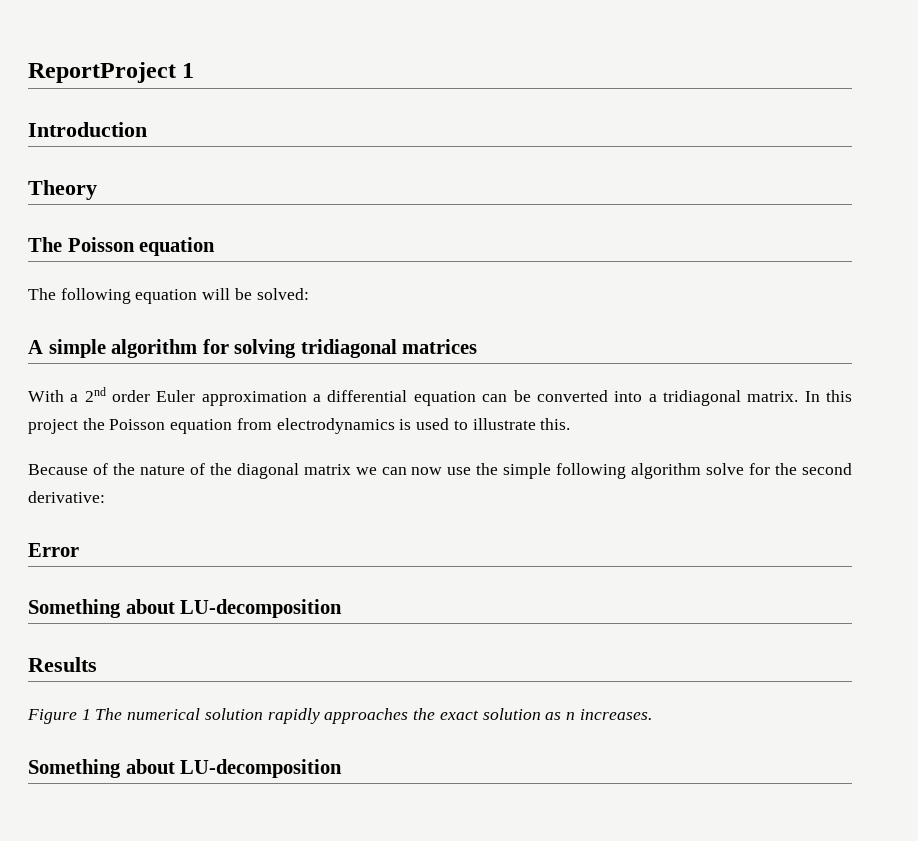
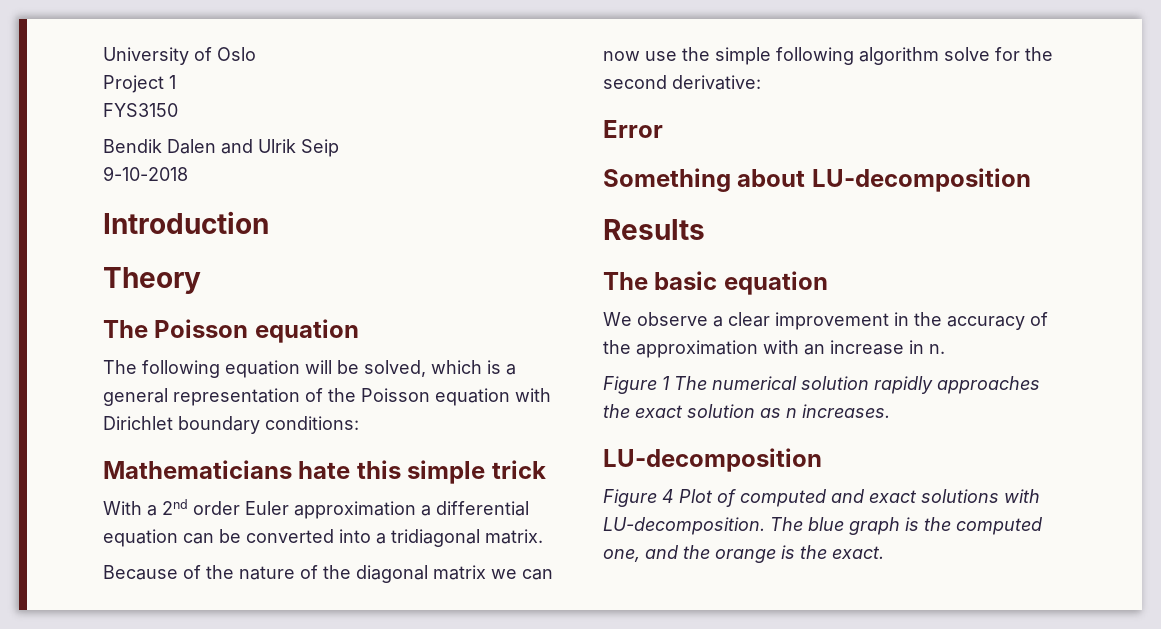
- ReportProject 1
+ University of Oslo
+ Project 1
+ FYS3150
+ Bendik Dalen and Ulrik Seip
+ 9-10-2018
- The following equation will be solved:
- A simple algorithm for solving tridiagonal matrices
+ The following equation will be solved, which is a general representation of the Poisson equation with Dirichlet boundary conditions:
+ Mathematicians hate this simple trick
- In this project the Poisson equation from electrodynamics is used to illustrate this.
+ The basic equation
+ We observe a clear improvement in the accuracy of the approximation with an increase in n.
  Figure 1 The numerical solution rapidly approaches the exact solution as n increases.
- Something about LU-decomposition
+ LU-decomposition
+ Figure 4 Plot of computed and exact solutions with LU-decomposition. The blue graph is the computed one, and the orange is the exact.

